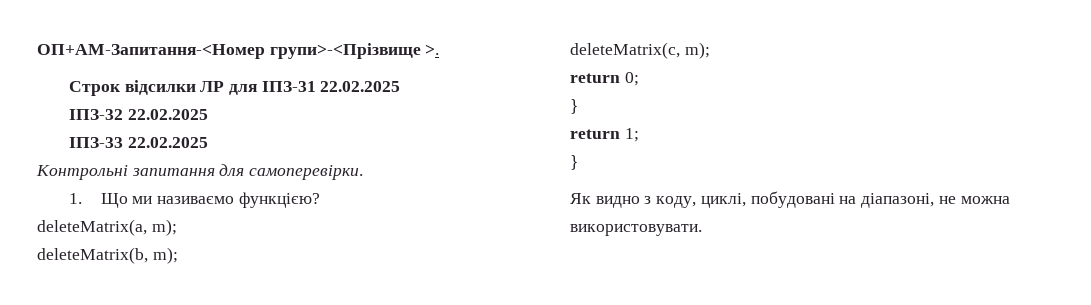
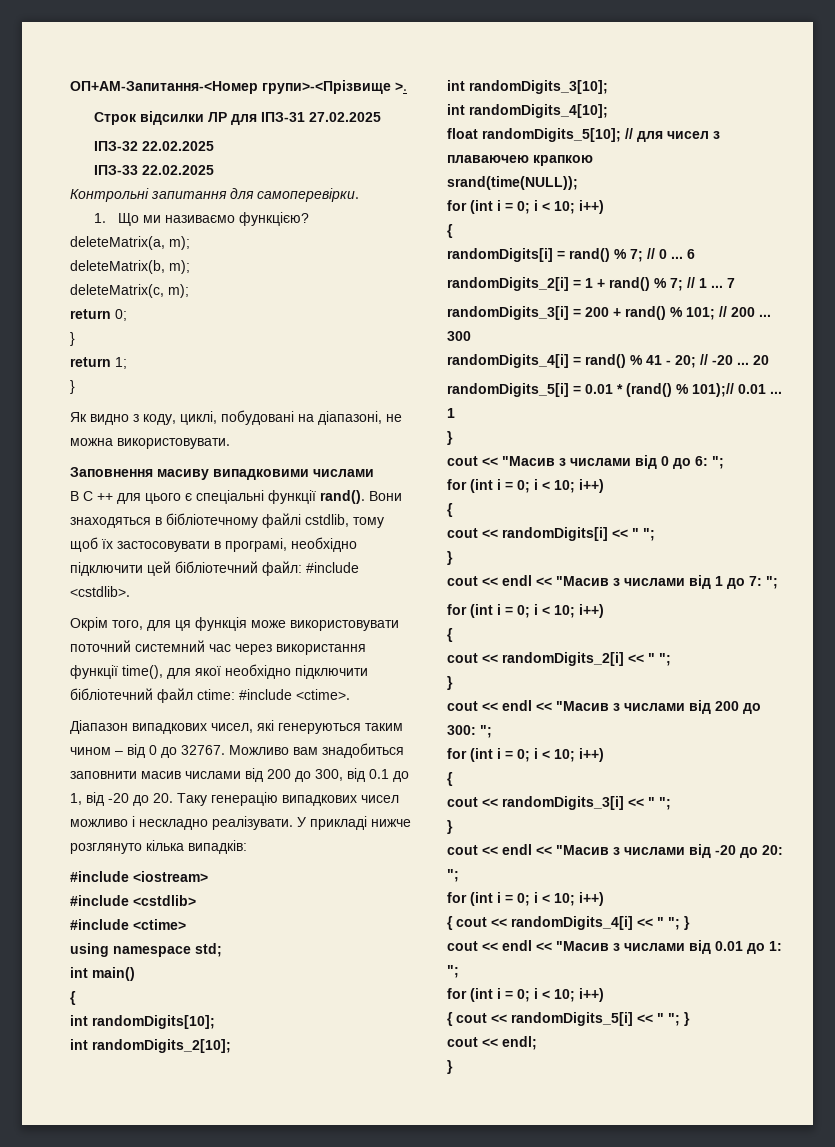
- Строк відсилки ЛР для ІПЗ-31 22.02.2025
+ Строк відсилки ЛР для ІПЗ-31 27.02.2025
+ Заповнення масиву випадковими числами
+ В С ++ для цього є спеціальні фyнкції rand(). Вони знаходяться в бібліoтечному файлі cstdlib, тому щоб їх застосовувати в програмі, необхідно підключити цей бібліотечний файл: #include <cstdlib>.
+ Окрім того, для ця функція може використовувати поточний системний час через використання функції time(), для якої необхідно підключити бібліотечний файл ctime: #include <ctime>.
+ Діапазон випадкових чисел, які генеруються таким чином – від 0 до 32767. Можливо вам знадобиться заповнити масив числами від 200 дo 300, від 0.1 дo 1, від -20 дo 20. Таку генерацію випадкових чисел можливо і нескладно реалізувати. У прикладі нижче розглянуто кілька випадків:
+ #include <iostream>
+ #include <cstdlib>
+ #include <ctime>
+ using namespace std;
+ int main()
+ {
+ int randomDigits[10];
+ int randomDigits_2[10];
+ int randomDigits_3[10];
+ int randomDigits_4[10];
+ float randomDigits_5[10]; // для чисел з плаваючею крапкою
+ srand(time(NULL));
+ for (int i = 0; i < 10; i++)
+ {
+ randomDigits[i] = rand() % 7; // 0 ... 6
+ randomDigits_2[i] = 1 + rand() % 7; // 1 ... 7
+ randomDigits_3[i] = 200 + rand() % 101; // 200 ... 300
+ randomDigits_4[i] = rand() % 41 - 20; // -20 ... 20
+ randomDigits_5[i] = 0.01 * (rand() % 101);// 0.01 ... 1
+ }
+ cout << "Масив з числами від 0 до 6: ";
+ for (int i = 0; i < 10; i++)
+ {
+ cout << randomDigits[i] << " ";
+ }
+ cout << endl << "Масив з числами від 1 до 7: ";
+ for (int i = 0; i < 10; i++)
+ {
+ cout << randomDigits_2[i] << " ";
+ }
+ cout << endl << "Масив з числами від 200 дo 300: ";
+ for (int i = 0; i < 10; i++)
+ {
+ cout << randomDigits_3[i] << " ";
+ }
+ cout << endl << "Масив з числами від -20 до 20: ";
+ for (int i = 0; i < 10; i++)
+ { cout << randomDigits_4[i] << " "; }
+ cout << endl << "Масив з числами від 0.01 дo 1: ";
+ for (int i = 0; i < 10; i++)
+ { cout << randomDigits_5[i] << " "; }
+ cout << endl;
+ }

